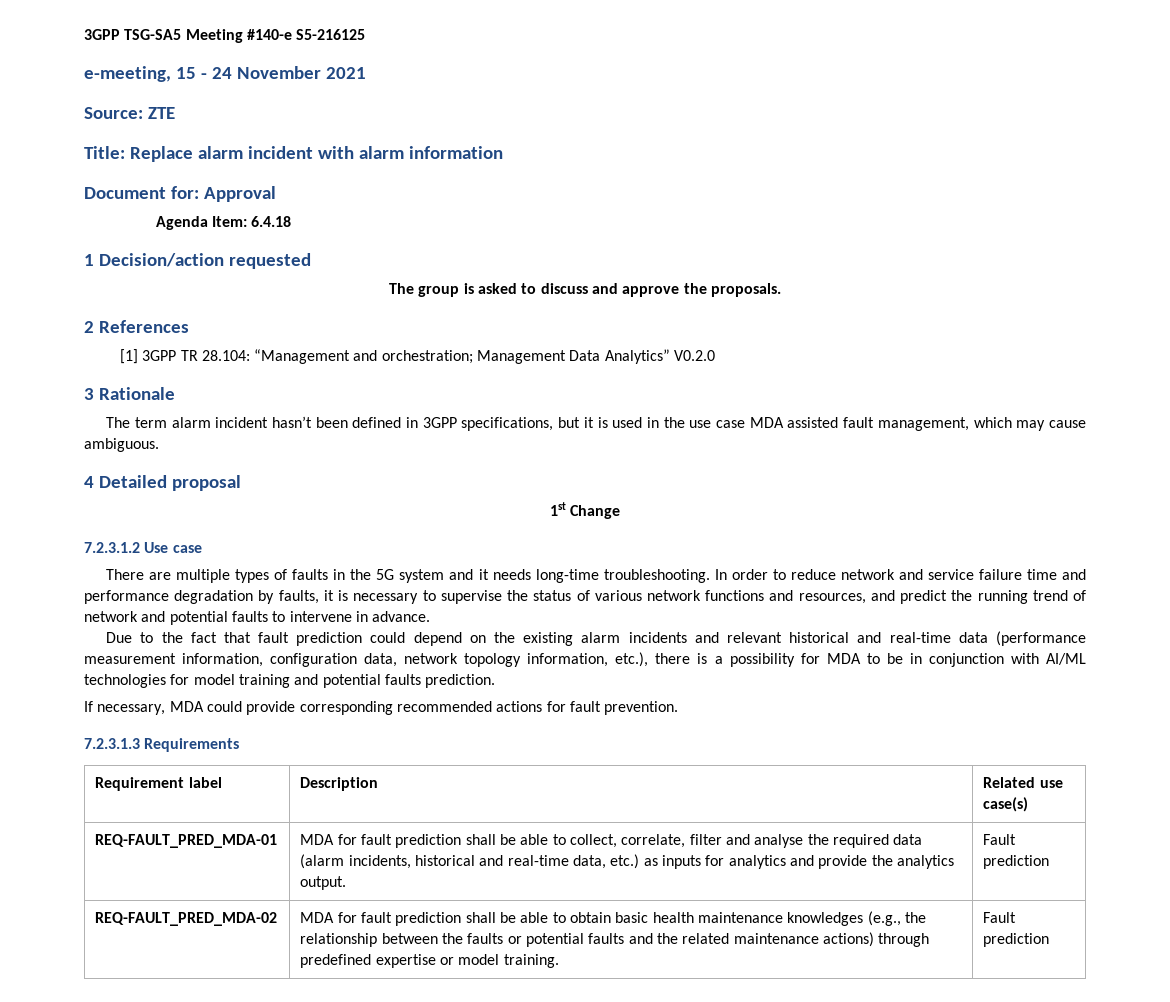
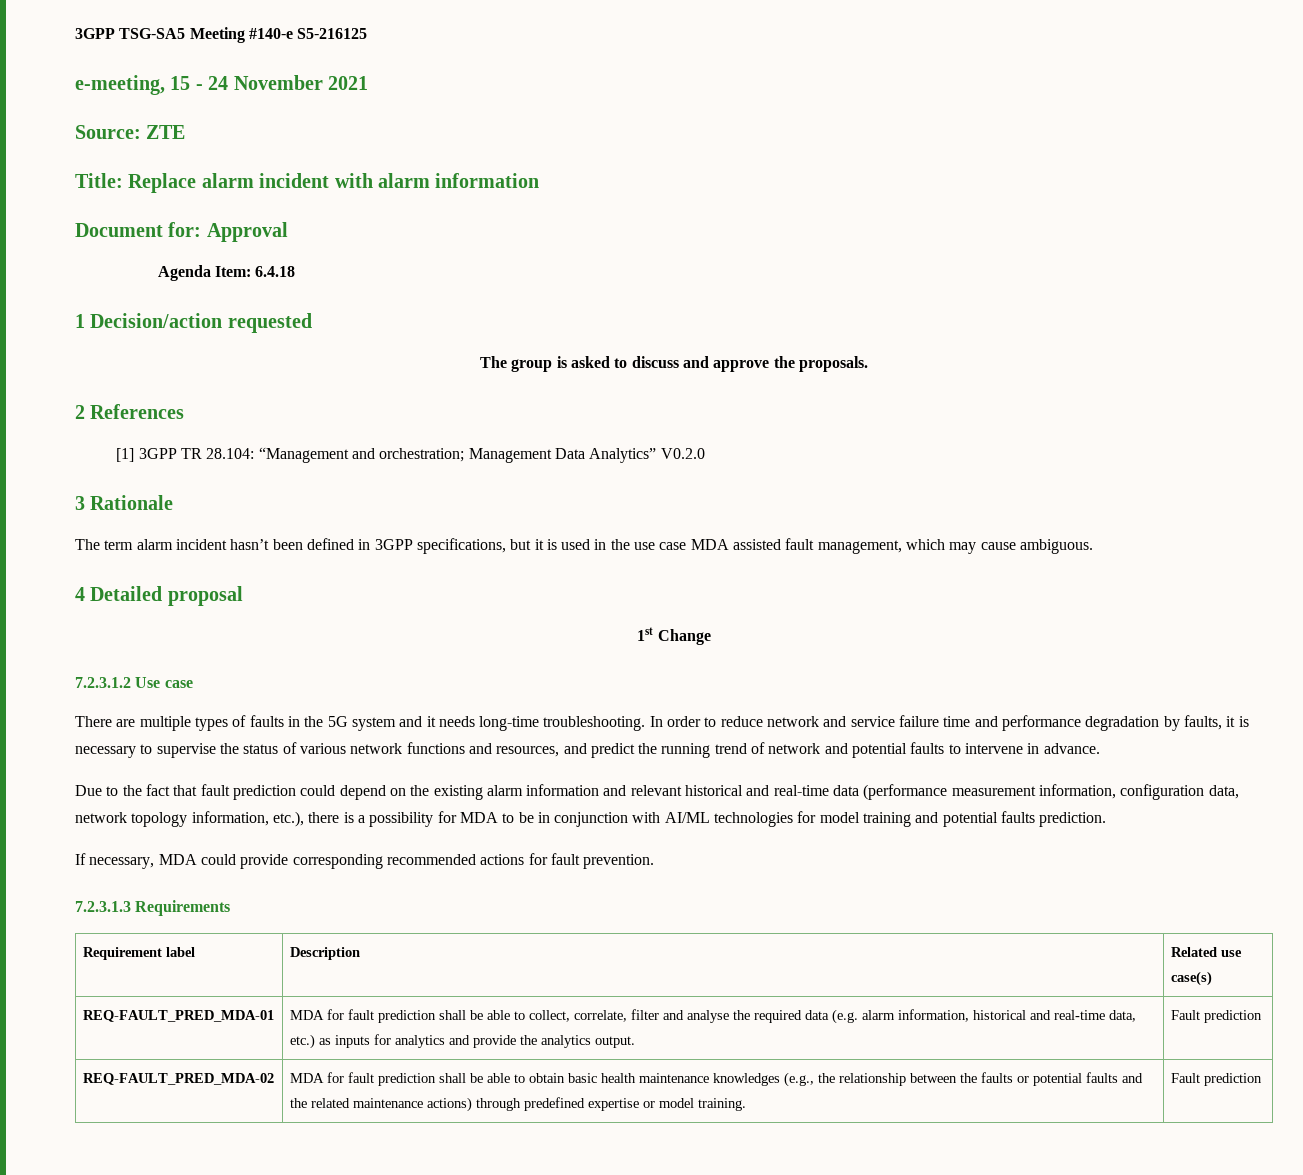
- Due to the fact that fault prediction could depend on the existing alarm incidents and relevant historical and real-time data (performance measurement information, configuration data, network topology information, etc.), there is a possibility for MDA to be in conjunction with AI/ML technologies for model training and potential faults prediction.
+ Due to the fact that fault prediction could depend on the existing alarm information and relevant historical and real-time data (performance measurement information, configuration data, network topology information, etc.), there is a possibility for MDA to be in conjunction with AI/ML technologies for model training and potential faults prediction.
- REQ-FAULT_PRED_MDA-01 | MDA for fault prediction shall be able to collect, correlate, filter and analyse the required data (alarm incidents, historical and real-time data, etc.) as inputs for analytics and provide the analytics output. | Fault prediction
+ REQ-FAULT_PRED_MDA-01 | MDA for fault prediction shall be able to collect, correlate, filter and analyse the required data (e.g. alarm information, historical and real-time data, etc.) as inputs for analytics and provide the analytics output. | Fault prediction

